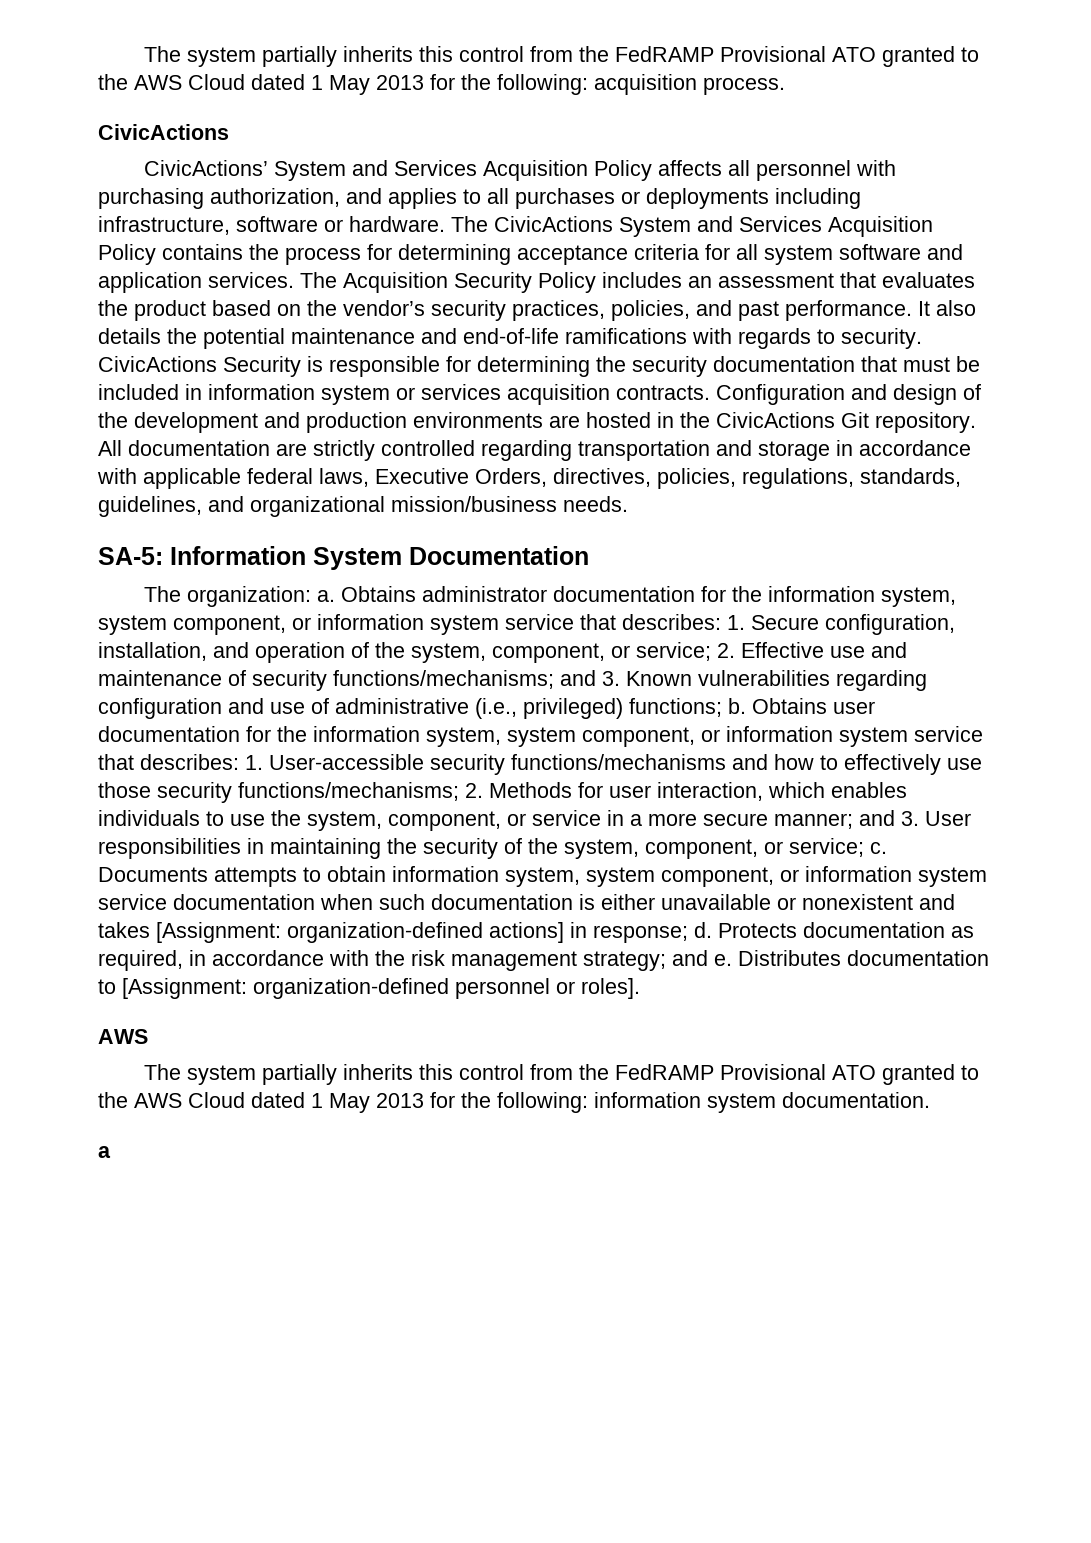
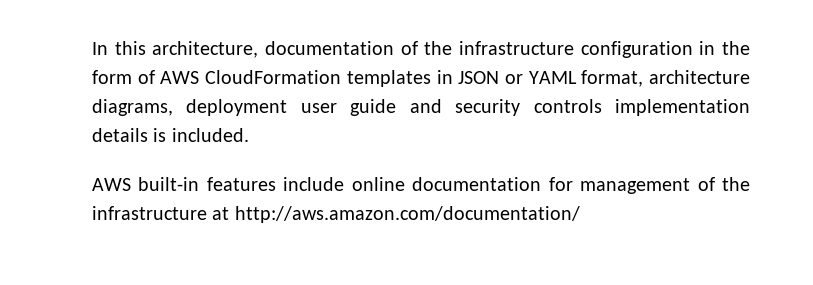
- The system partially inherits this control from the FedRAMP Provisional ATO granted to the AWS Cloud dated 1 May 2013 for the following: acquisition process.
- CivicActions
- CivicActions’ System and Services Acquisition Policy affects all personnel with purchasing authorization, and applies to all purchases or deployments including infrastructure, software or hardware. The CivicActions System and Services Acquisition Policy contains the process for determining acceptance criteria for all system software and application services. The Acquisition Security Policy includes an assessment that evaluates the product based on the vendor’s security practices, policies, and past performance. It also details the potential maintenance and end-of-life ramifications with regards to security. CivicActions Security is responsible for determining the security documentation that must be included in information system or services acquisition contracts. Configuration and design of the development and production environments are hosted in the CivicActions Git repository. All documentation are strictly controlled regarding transportation and storage in accordance with applicable federal laws, Executive Orders, directives, policies, regulations, standards, guidelines, and organizational mission/business needs.
- SA-5: Information System Documentation
- The organization: a. Obtains administrator documentation for the information system, system component, or information system service that describes: 1. Secure configuration, installation, and operation of the system, component, or service; 2. Effective use and maintenance of security functions/mechanisms; and 3. Known vulnerabilities regarding configuration and use of administrative (i.e., privileged) functions; b. Obtains user documentation for the information system, system component, or information system service that describes: 1. User-accessible security functions/mechanisms and how to effectively use those security functions/mechanisms; 2. Methods for user interaction, which enables individuals to use the system, component, or service in a more secure manner; and 3. User responsibilities in maintaining the security of the system, component, or service; c. Documents attempts to obtain information system, system component, or information system service documentation when such documentation is either unavailable or nonexistent and takes [Assignment: organization-defined actions] in response; d. Protects documentation as required, in accordance with the risk management strategy; and e. Distributes documentation to [Assignment: organization-defined personnel or roles].
- AWS
- The system partially inherits this control from the FedRAMP Provisional ATO granted to the AWS Cloud dated 1 May 2013 for the following: information system documentation.
- a
+ In this architecture, documentation of the infrastructure configuration in the form of AWS CloudFormation templates in JSON or YAML format, architecture diagrams, deployment user guide and security controls implementation details is included.
+ AWS built-in features include online documentation for management of the infrastructure at http://aws.amazon.com/documentation/

